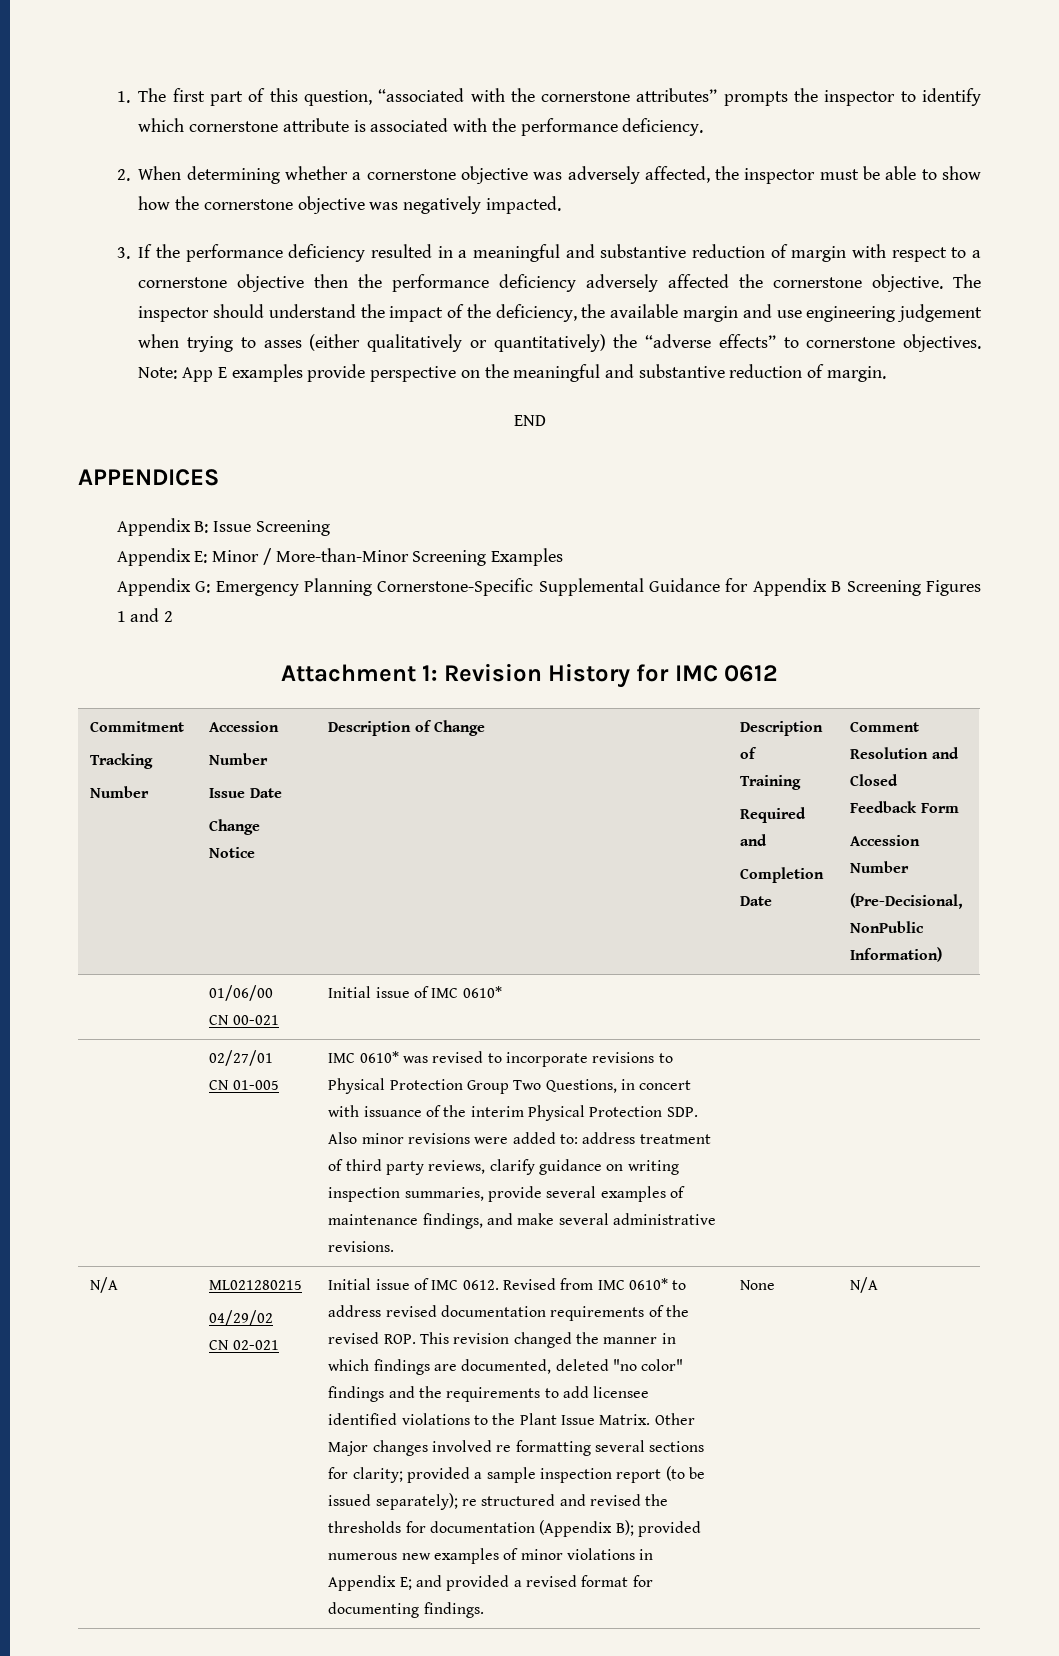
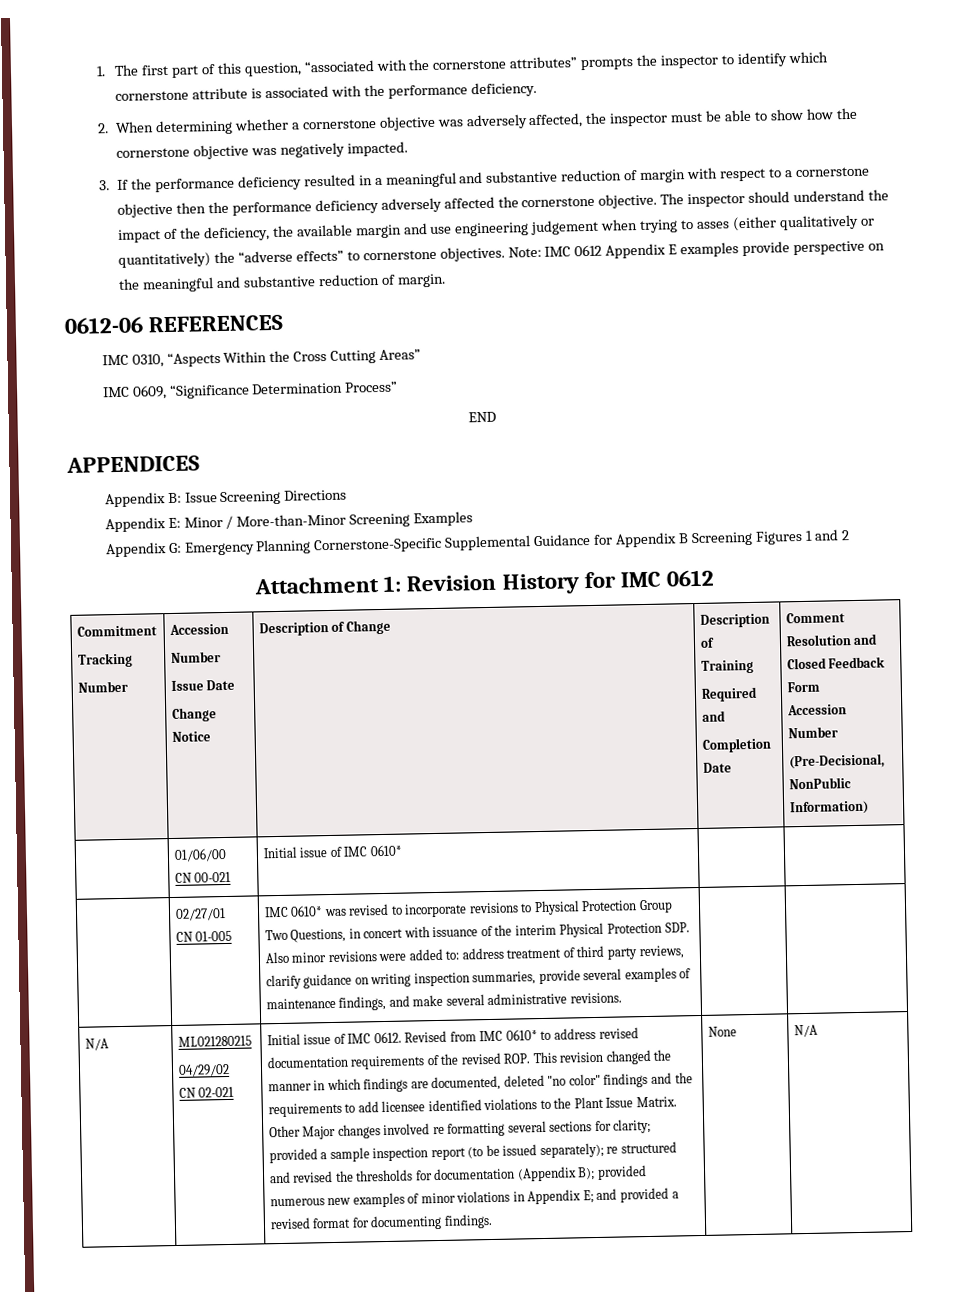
- Note: App E examples provide perspective on the meaningful and substantive reduction of margin.
+ Note: IMC 0612 Appendix E examples provide perspective on the meaningful and substantive reduction of margin.
+ 0612-06 REFERENCES
+ IMC 0310, “Aspects Within the Cross Cutting Areas”
+ IMC 0609, “Significance Determination Process”
- Appendix B: Issue Screening
+ Appendix B: Issue Screening Directions

